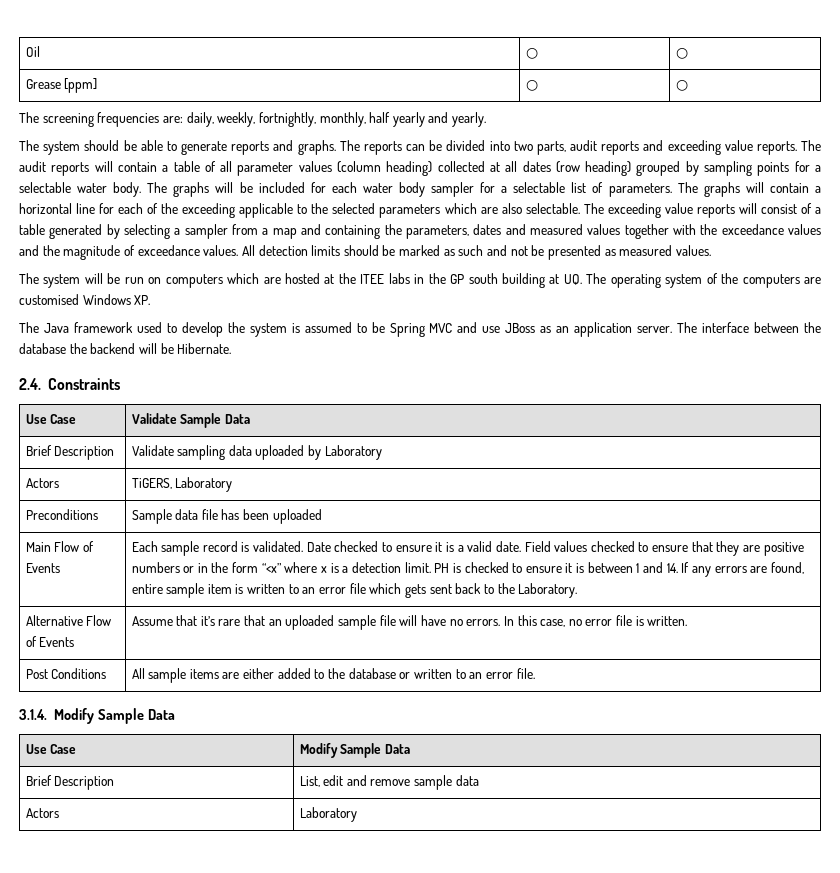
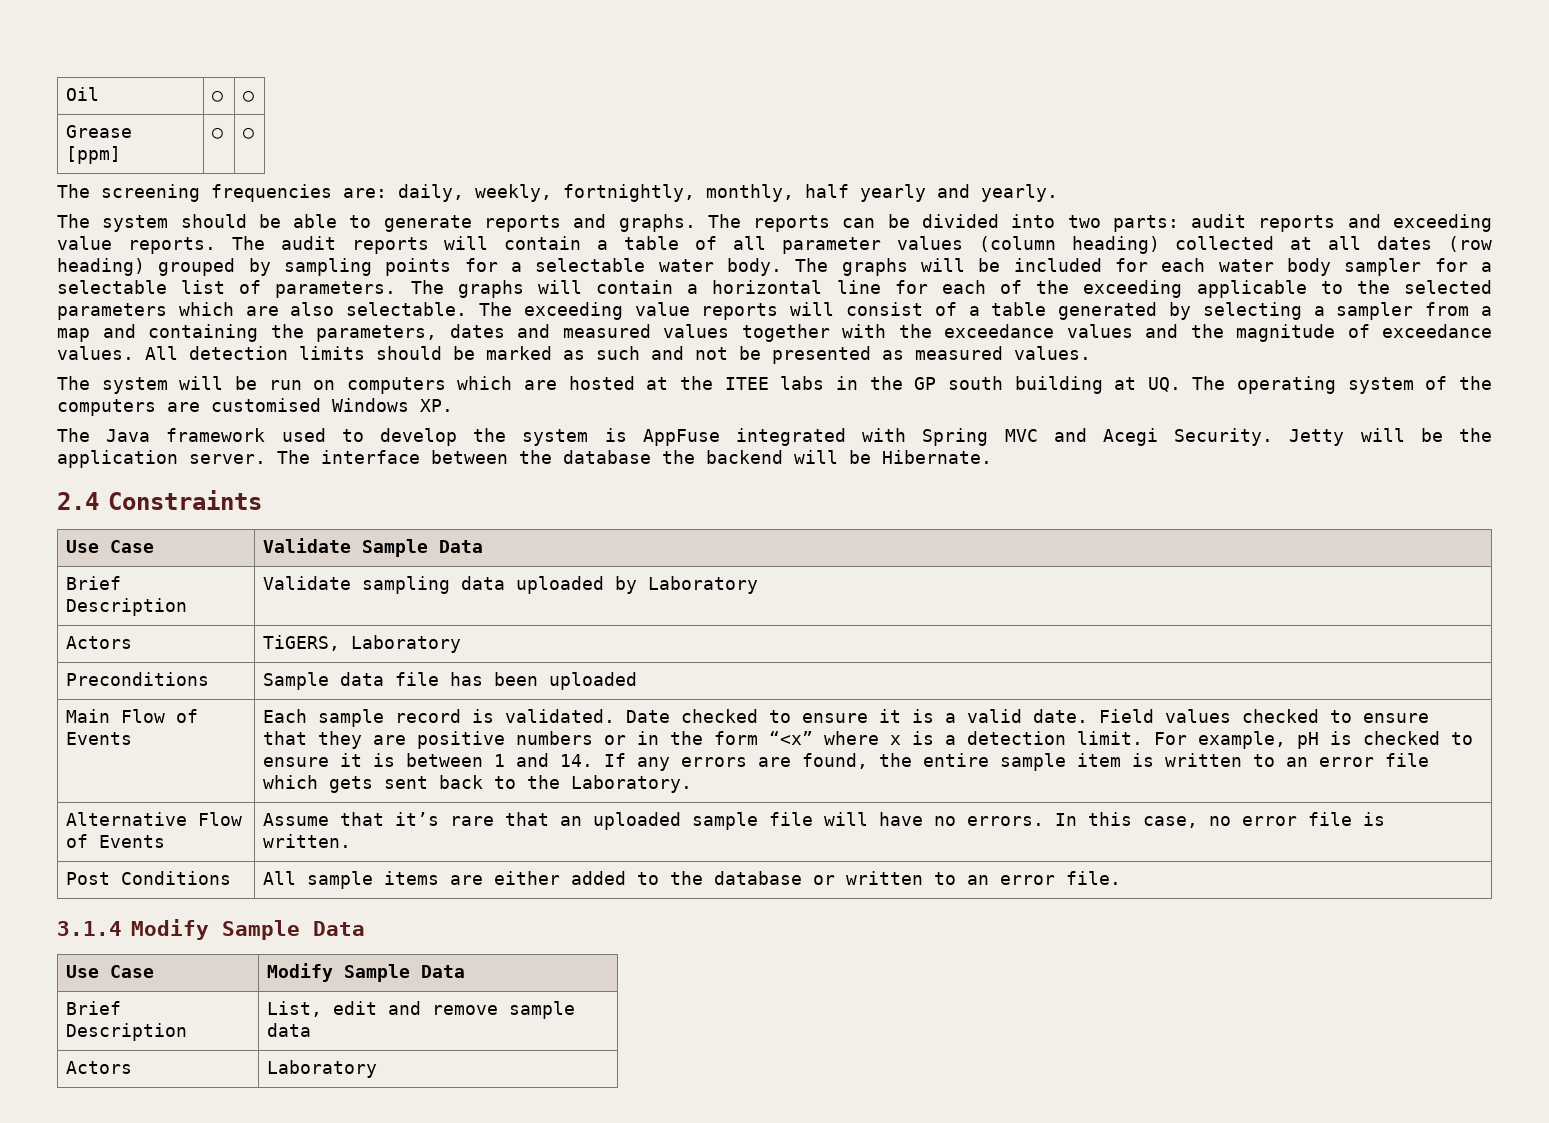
- The reports can be divided into two parts, audit reports and exceeding value reports.
+ The reports can be divided into two parts: audit reports and exceeding value reports.
- The Java framework used to develop the system is assumed to be Spring MVC and use JBoss as an application server.
+ The Java framework used to develop the system is AppFuse integrated with Spring MVC and Acegi Security. Jetty will be the application server.
- 2.4. Constraints
+ 2.4 Constraints
- PH is checked to ensure it is between 1 and 14. If any errors are found, entire sample item is written to an error file which gets sent back to the Laboratory.
+ For example, pH is checked to ensure it is between 1 and 14. If any errors are found, the entire sample item is written to an error file which gets sent back to the Laboratory.
- 3.1.4. Modify Sample Data
+ 3.1.4 Modify Sample Data

